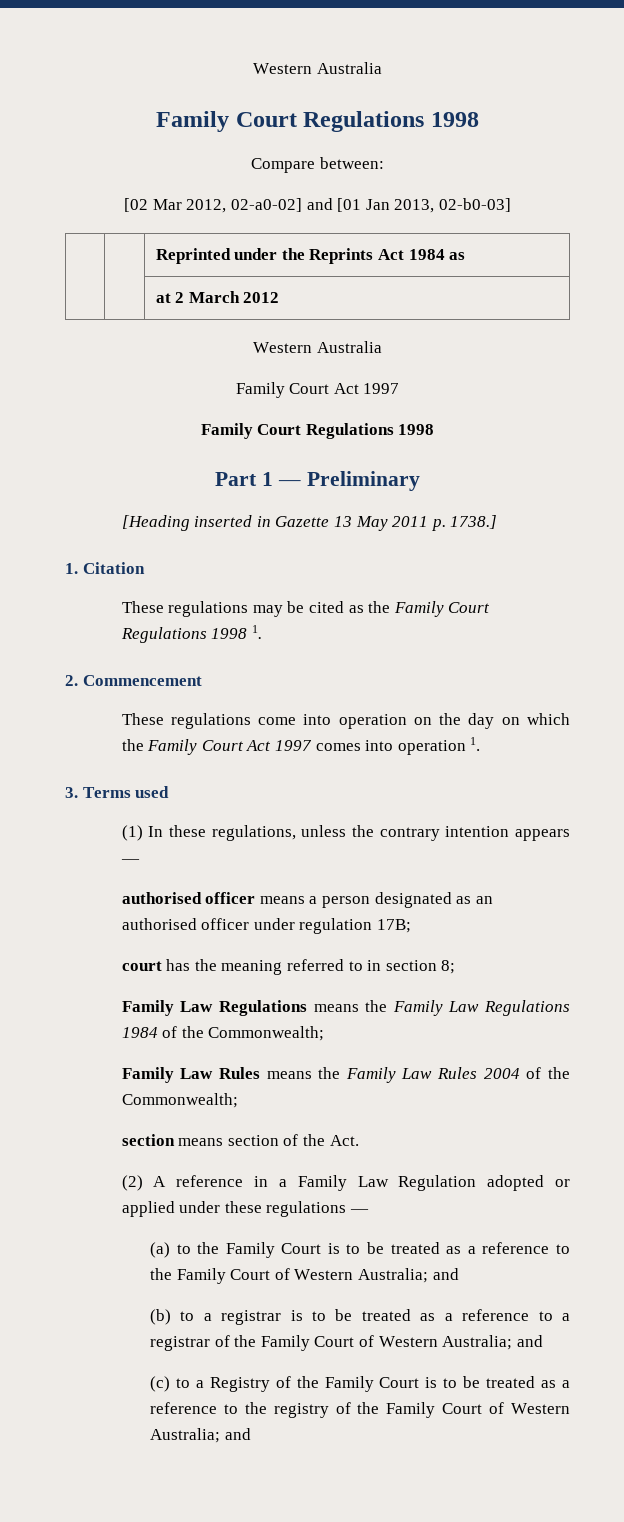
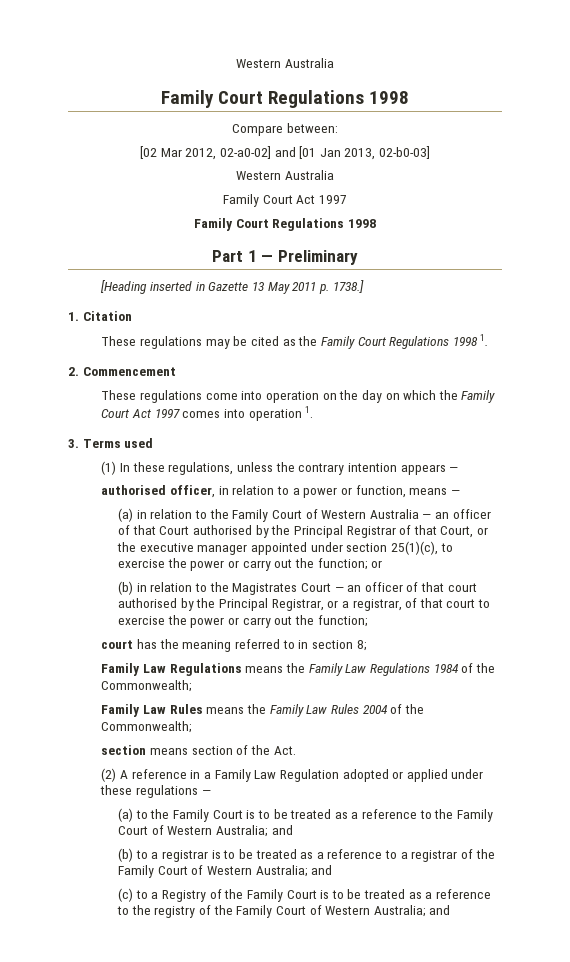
- | | Reprinted under the Reprints Act 1984 as
- | | at 2 March 2012
- authorised officer means a person designated as an authorised officer under regulation 17B;
+ authorised officer, in relation to a power or function, means —
+ (a) in relation to the Family Court of Western Australia — an officer of that Court authorised by the Principal Registrar of that Court, or the executive manager appointed under section 25(1)(c), to exercise the power or carry out the function; or
+ (b) in relation to the Magistrates Court — an officer of that court authorised by the Principal Registrar, or a registrar, of that court to exercise the power or carry out the function;

